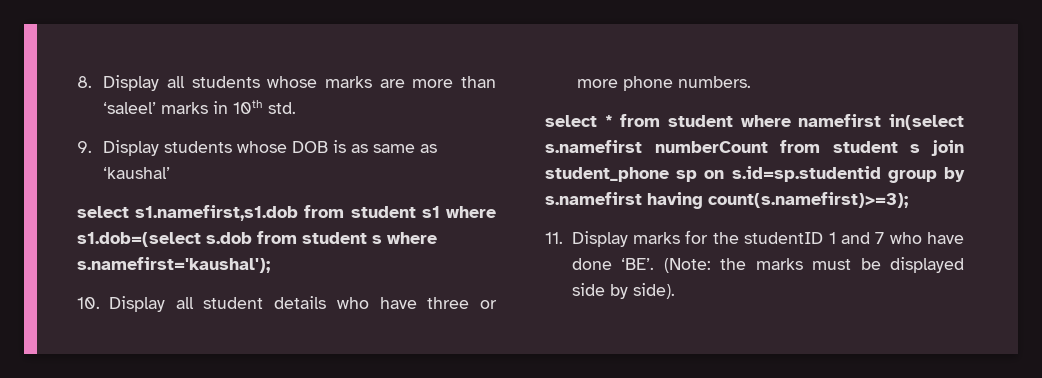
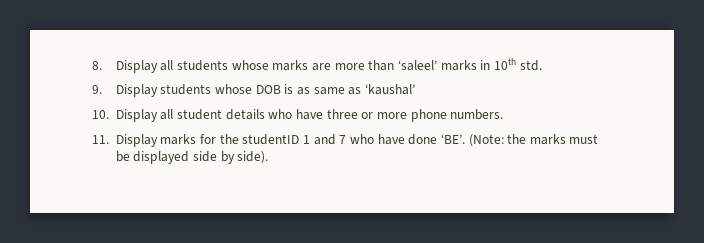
- select s1.namefirst,s1.dob from student s1 where s1.dob=(select s.dob from student s where s.namefirst='kaushal');
- select * from student where namefirst in(select s.namefirst numberCount from student s join student_phone sp on s.id=sp.studentid group by s.namefirst having count(s.namefirst)>=3);

